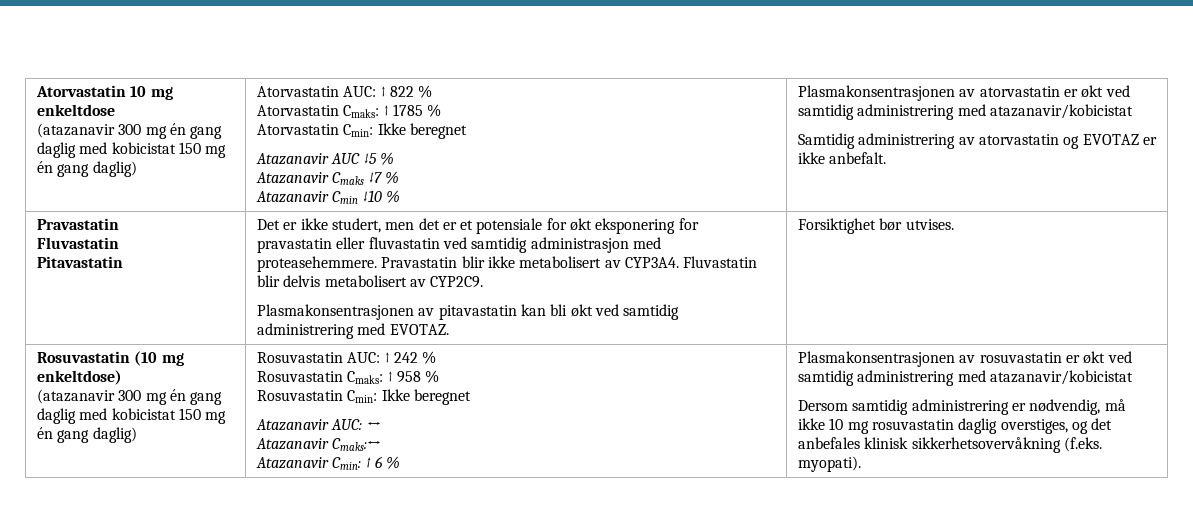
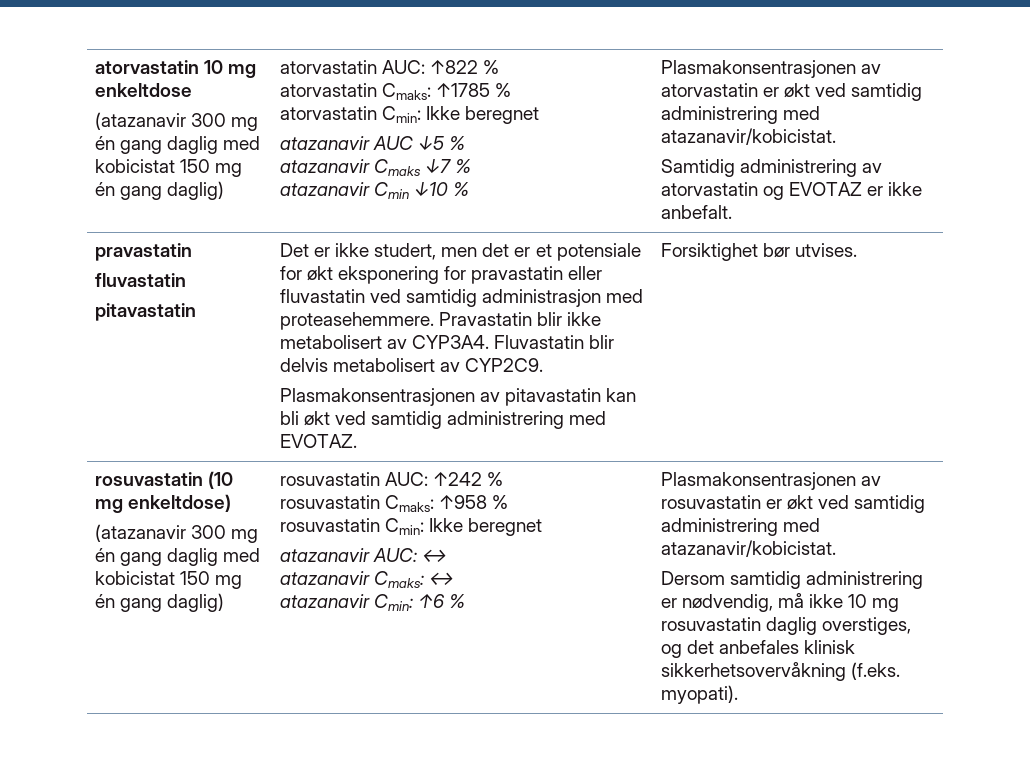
- Atorvastatin 10 mg enkeltdose
+ atorvastatin 10 mg enkeltdose
- Atorvastatin AUC: ↑ 822 %
- Atorvastatin Cmaks: ↑ 1785 %
- Atorvastatin Cmin: Ikke beregnet
- Atazanavir AUC ↓5 %
+ atorvastatin AUC: ↑822 %
+ atorvastatin Cmaks: ↑1785 %
+ atorvastatin Cmin: Ikke beregnet
+ atazanavir AUC ↓5 %
- Atazanavir Cmaks ↓7 %
+ atazanavir Cmaks ↓7 %
- Atazanavir Cmin ↓10 %
+ atazanavir Cmin ↓10 %
- Plasmakonsentrasjonen av atorvastatin er økt ved samtidig administrering med atazanavir/kobicistat
+ Plasmakonsentrasjonen av atorvastatin er økt ved samtidig administrering med atazanavir/kobicistat.
  Samtidig administrering av atorvastatin og EVOTAZ er ikke anbefalt.
- Pravastatin
- Fluvastatin
- Pitavastatin
+ pravastatin
+ fluvastatin
+ pitavastatin
- Rosuvastatin (10 mg enkeltdose)
+ rosuvastatin (10 mg enkeltdose)
- Rosuvastatin AUC: ↑ 242 %
- Rosuvastatin Cmaks: ↑ 958 %
- Rosuvastatin Cmin: Ikke beregnet
- Atazanavir AUC: ↔
+ rosuvastatin AUC: ↑242 %
+ rosuvastatin Cmaks: ↑958 %
+ rosuvastatin Cmin: Ikke beregnet
+ atazanavir AUC: ↔
- Atazanavir Cmaks:↔
- Atazanavir Cmin: ↑ 6 %
+ atazanavir Cmaks: ↔
+ atazanavir Cmin: ↑6 %
- Plasmakonsentrasjonen av rosuvastatin er økt ved samtidig administrering med atazanavir/kobicistat
+ Plasmakonsentrasjonen av rosuvastatin er økt ved samtidig administrering med atazanavir/kobicistat.

